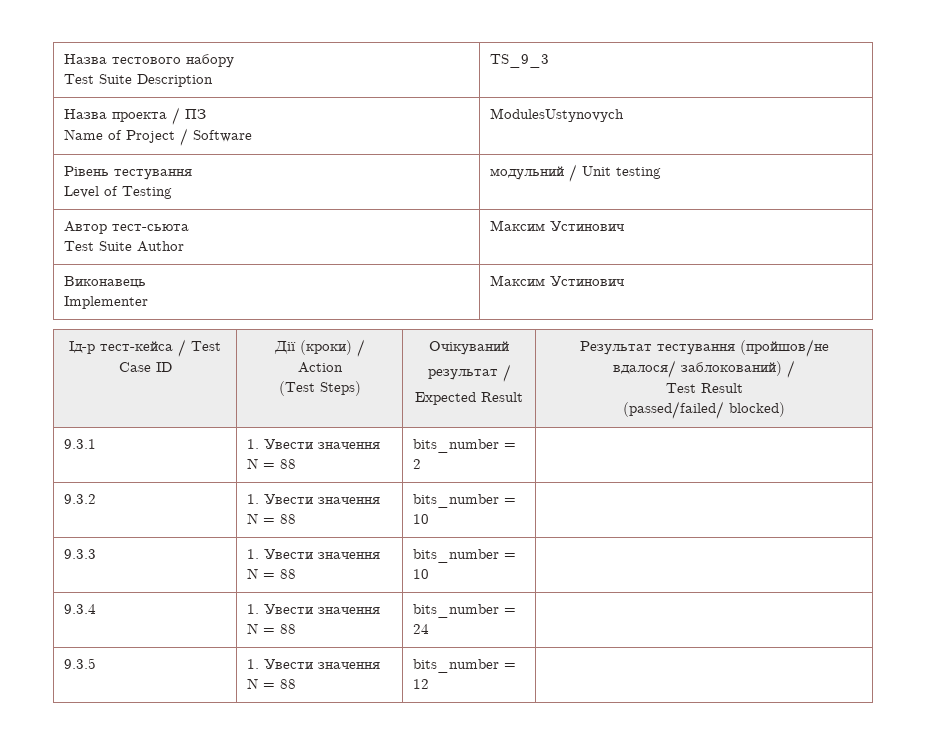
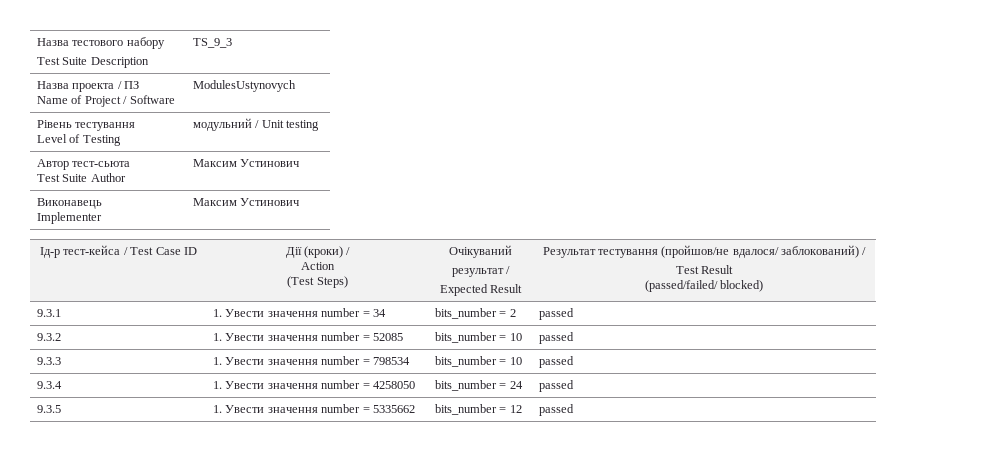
- 9.3.1 | 1. Увести значення N = 88 | bits_number = 2 |
+ 9.3.1 | 1. Увести значення number = 34 | bits_number = 2 | passed
- 9.3.2 | 1. Увести значення N = 88 | bits_number = 10 |
+ 9.3.2 | 1. Увести значення number = 52085 | bits_number = 10 | passed
- 9.3.3 | 1. Увести значення N = 88 | bits_number = 10 |
+ 9.3.3 | 1. Увести значення number = 798534 | bits_number = 10 | passed
- 9.3.4 | 1. Увести значення N = 88 | bits_number = 24 |
+ 9.3.4 | 1. Увести значення number = 4258050 | bits_number = 24 | passed
- 9.3.5 | 1. Увести значення N = 88 | bits_number = 12 |
+ 9.3.5 | 1. Увести значення number = 5335662 | bits_number = 12 | passed

